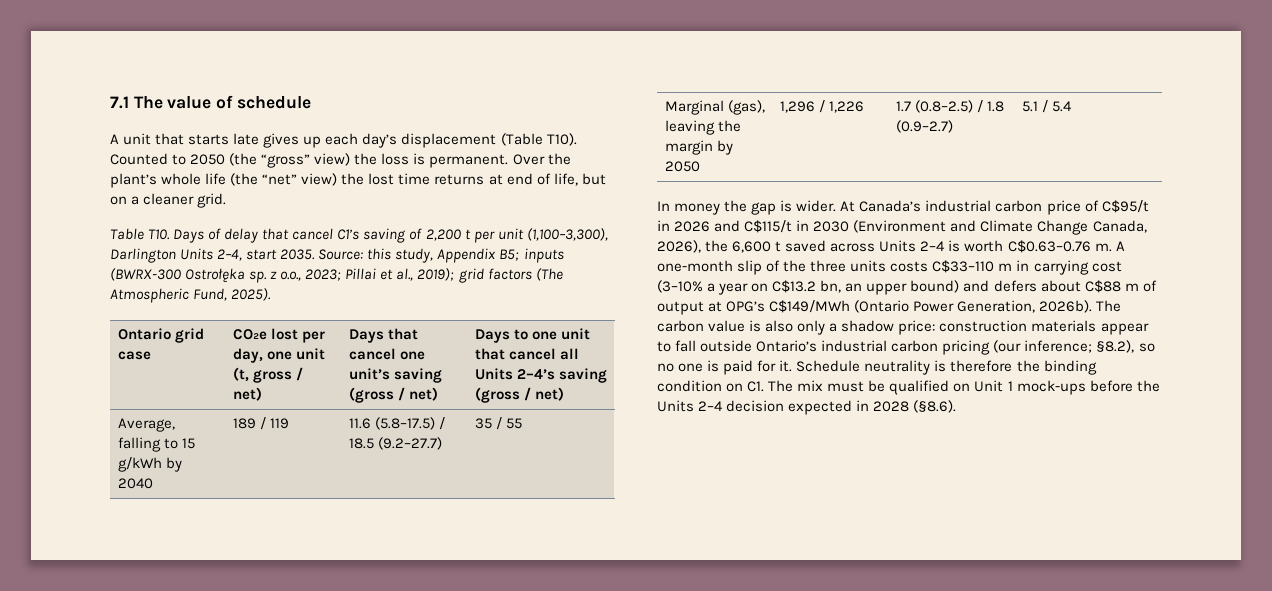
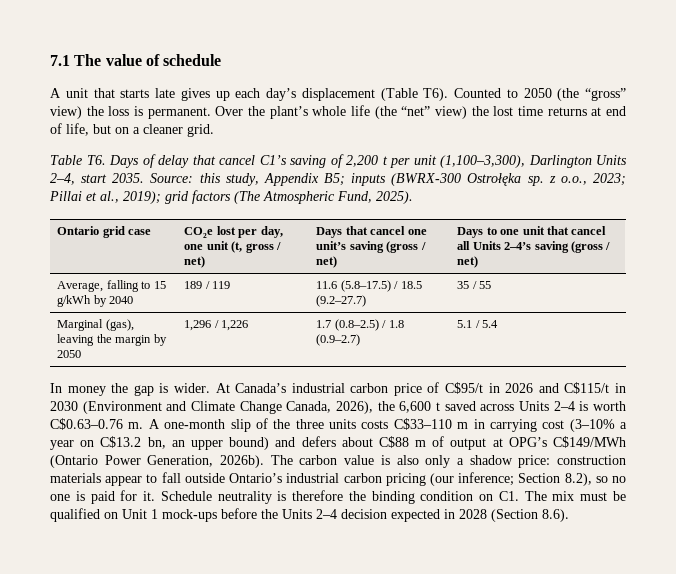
- A unit that starts late gives up each day’s displacement (Table T10). Counted to 2050 (the “gross” view) the loss is permanent.
+ A unit that starts late gives up each day’s displacement (Table T6). Counted to 2050 (the “gross” view) the loss is permanent.
- Table T10. Days of delay that cancel C1’s saving of 2,200 t per unit (1,100–3,300), Darlington Units 2–4, start 2035.
+ Table T6. Days of delay that cancel C1’s saving of 2,200 t per unit (1,100–3,300), Darlington Units 2–4, start 2035.
- The carbon value is also only a shadow price: construction materials appear to fall outside Ontario’s industrial carbon pricing (our inference; §8.2), so no one is paid for it.
+ The carbon value is also only a shadow price: construction materials appear to fall outside Ontario’s industrial carbon pricing (our inference; Section 8.2), so no one is paid for it.
- Schedule neutrality is therefore the binding condition on C1. The mix must be qualified on Unit 1 mock-ups before the Units 2–4 decision expected in 2028 (§8.6).
+ Schedule neutrality is therefore the binding condition on C1. The mix must be qualified on Unit 1 mock-ups before the Units 2–4 decision expected in 2028 (Section 8.6).

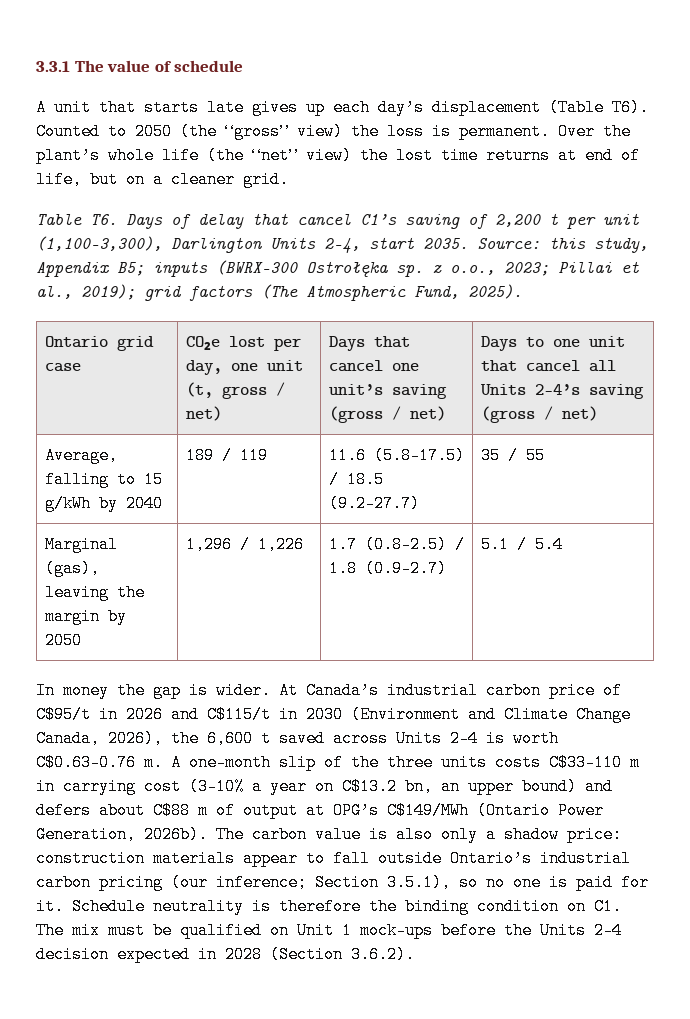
- 7.1 The value of schedule
+ 3.3.1 The value of schedule
- The carbon value is also only a shadow price: construction materials appear to fall outside Ontario’s industrial carbon pricing (our inference; Section 8.2), so no one is paid for it.
+ The carbon value is also only a shadow price: construction materials appear to fall outside Ontario’s industrial carbon pricing (our inference; Section 3.5.1), so no one is paid for it.
- Schedule neutrality is therefore the binding condition on C1. The mix must be qualified on Unit 1 mock-ups before the Units 2–4 decision expected in 2028 (Section 8.6).
+ Schedule neutrality is therefore the binding condition on C1. The mix must be qualified on Unit 1 mock-ups before the Units 2–4 decision expected in 2028 (Section 3.6.2).

